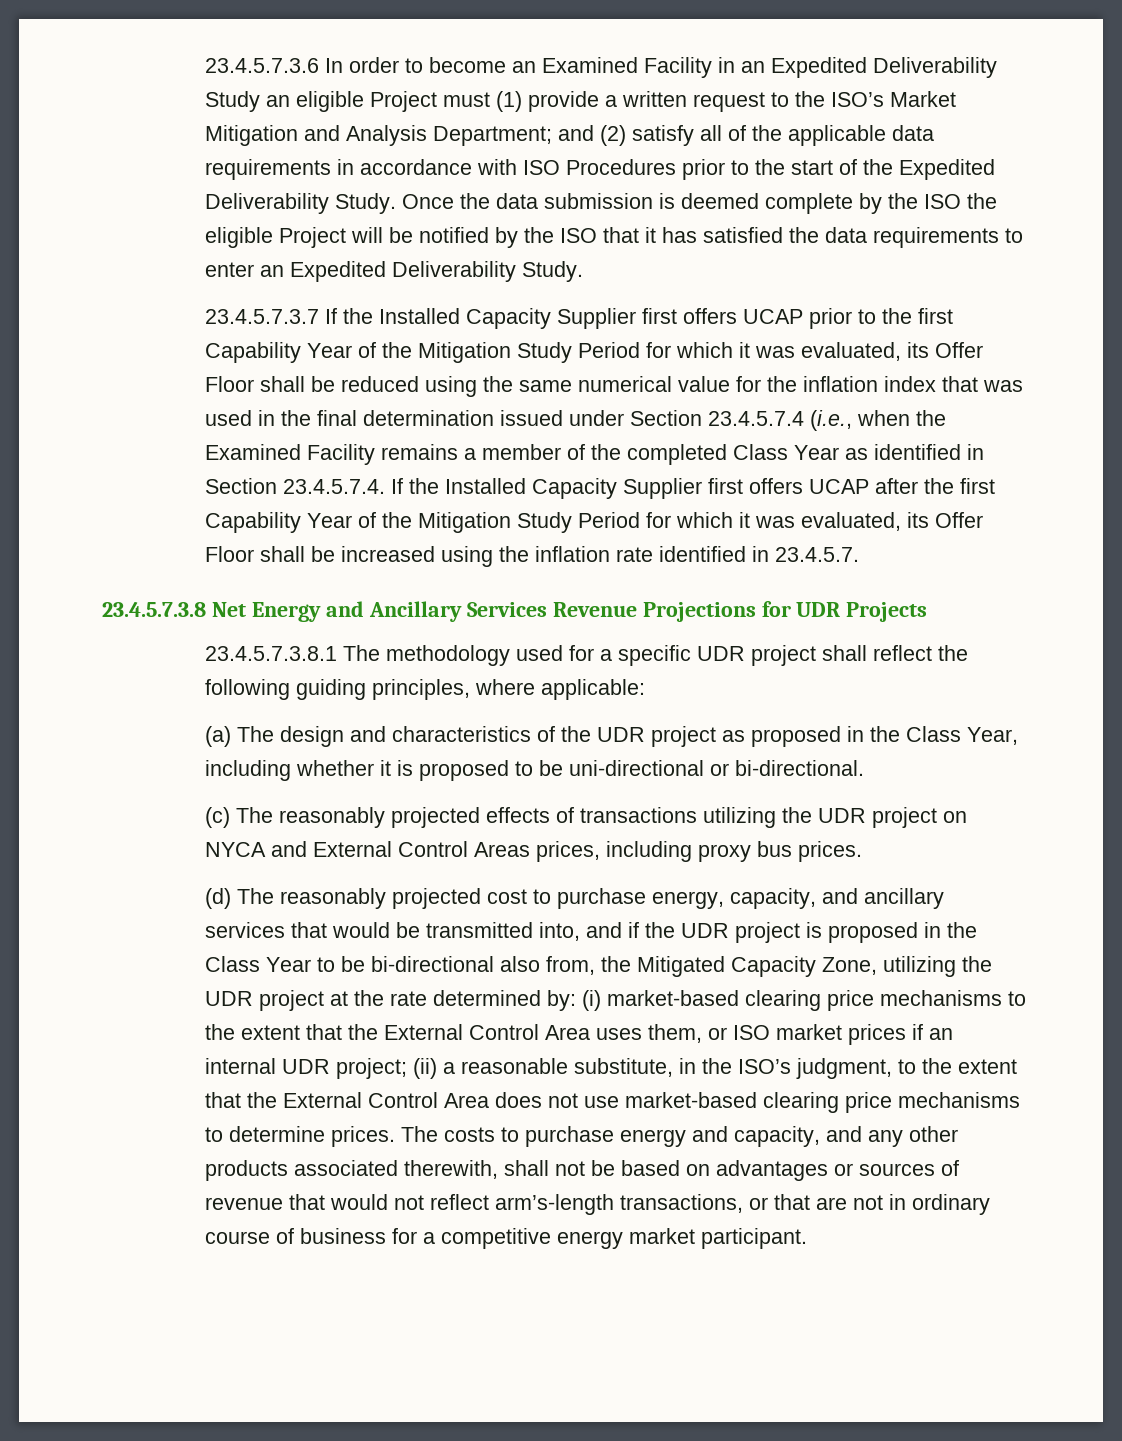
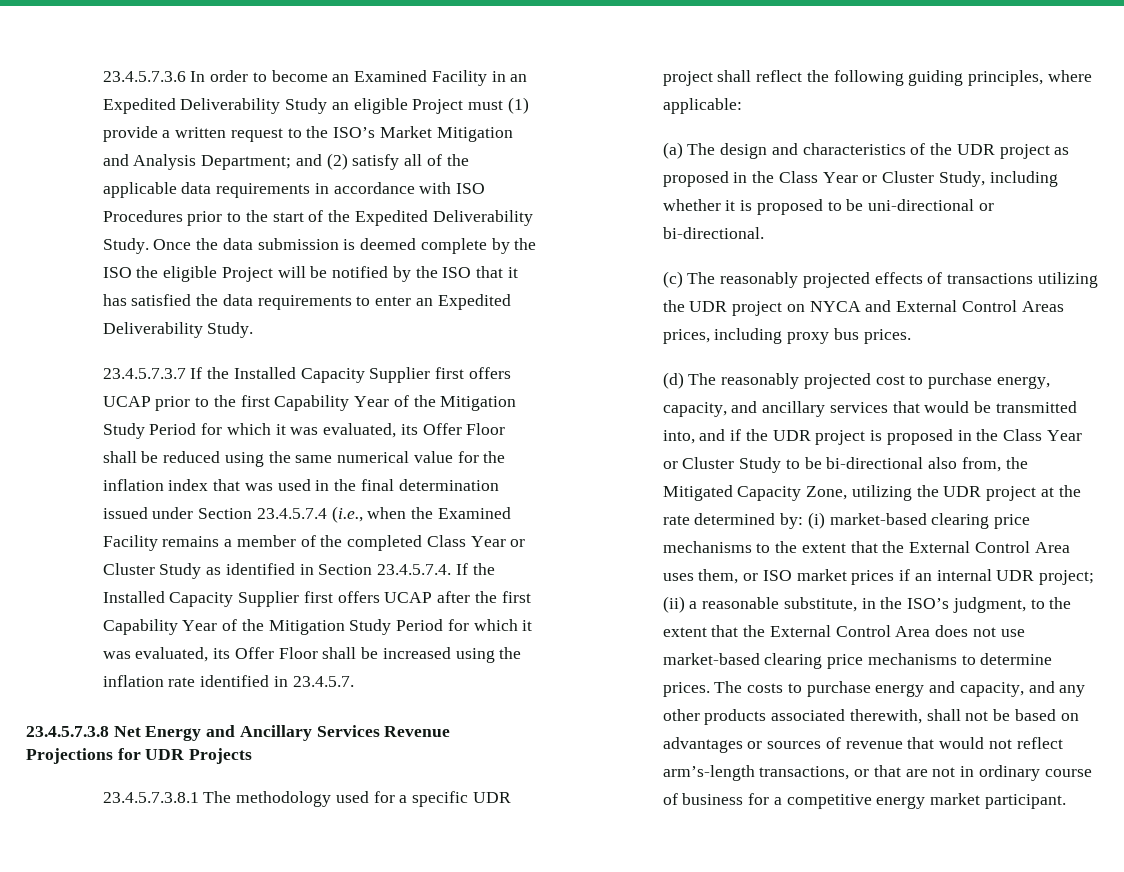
- 23.4.5.7.3.7 If the Installed Capacity Supplier first offers UCAP prior to the first Capability Year of the Mitigation Study Period for which it was evaluated, its Offer Floor shall be reduced using the same numerical value for the inflation index that was used in the final determination issued under Section 23.4.5.7.4 (i.e., when the Examined Facility remains a member of the completed Class Year as identified in Section 23.4.5.7.4. If the Installed Capacity Supplier first offers UCAP after the first Capability Year of the Mitigation Study Period for which it was evaluated, its Offer Floor shall be increased using the inflation rate identified in 23.4.5.7.
+ 23.4.5.7.3.7 If the Installed Capacity Supplier first offers UCAP prior to the first Capability Year of the Mitigation Study Period for which it was evaluated, its Offer Floor shall be reduced using the same numerical value for the inflation index that was used in the final determination issued under Section 23.4.5.7.4 (i.e., when the Examined Facility remains a member of the completed Class Year or Cluster Study as identified in Section 23.4.5.7.4. If the Installed Capacity Supplier first offers UCAP after the first Capability Year of the Mitigation Study Period for which it was evaluated, its Offer Floor shall be increased using the inflation rate identified in 23.4.5.7.
- (a) The design and characteristics of the UDR project as proposed in the Class Year, including whether it is proposed to be uni-directional or bi-directional.
+ (a) The design and characteristics of the UDR project as proposed in the Class Year or Cluster Study, including whether it is proposed to be uni-directional or bi-directional.
- (d) The reasonably projected cost to purchase energy, capacity, and ancillary services that would be transmitted into, and if the UDR project is proposed in the Class Year to be bi-directional also from, the Mitigated Capacity Zone, utilizing the UDR project at the rate determined by:
+ (d) The reasonably projected cost to purchase energy, capacity, and ancillary services that would be transmitted into, and if the UDR project is proposed in the Class Year or Cluster Study to be bi-directional also from, the Mitigated Capacity Zone, utilizing the UDR project at the rate determined by:

